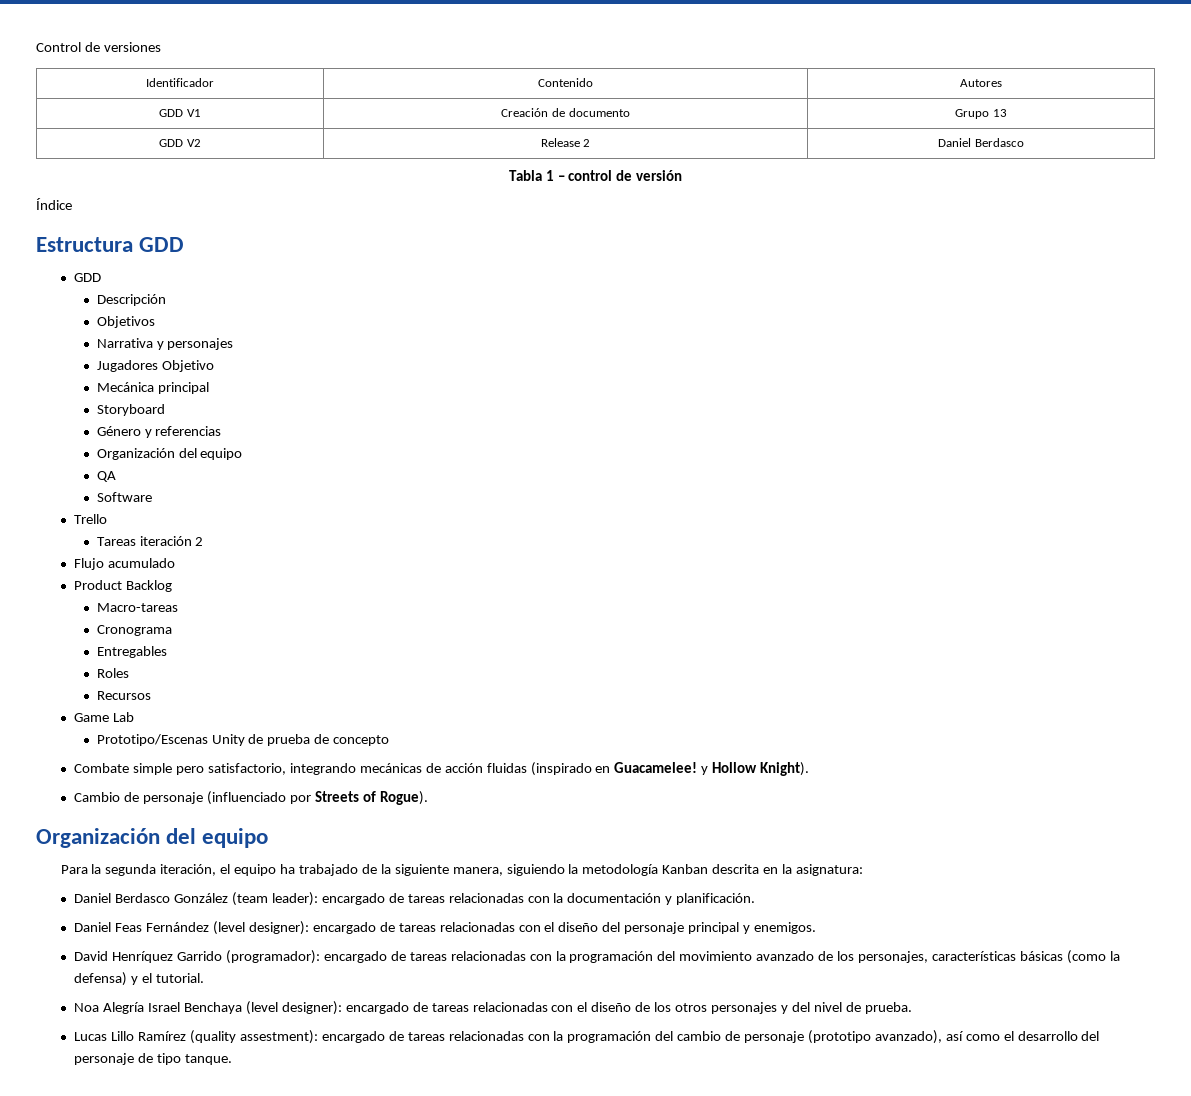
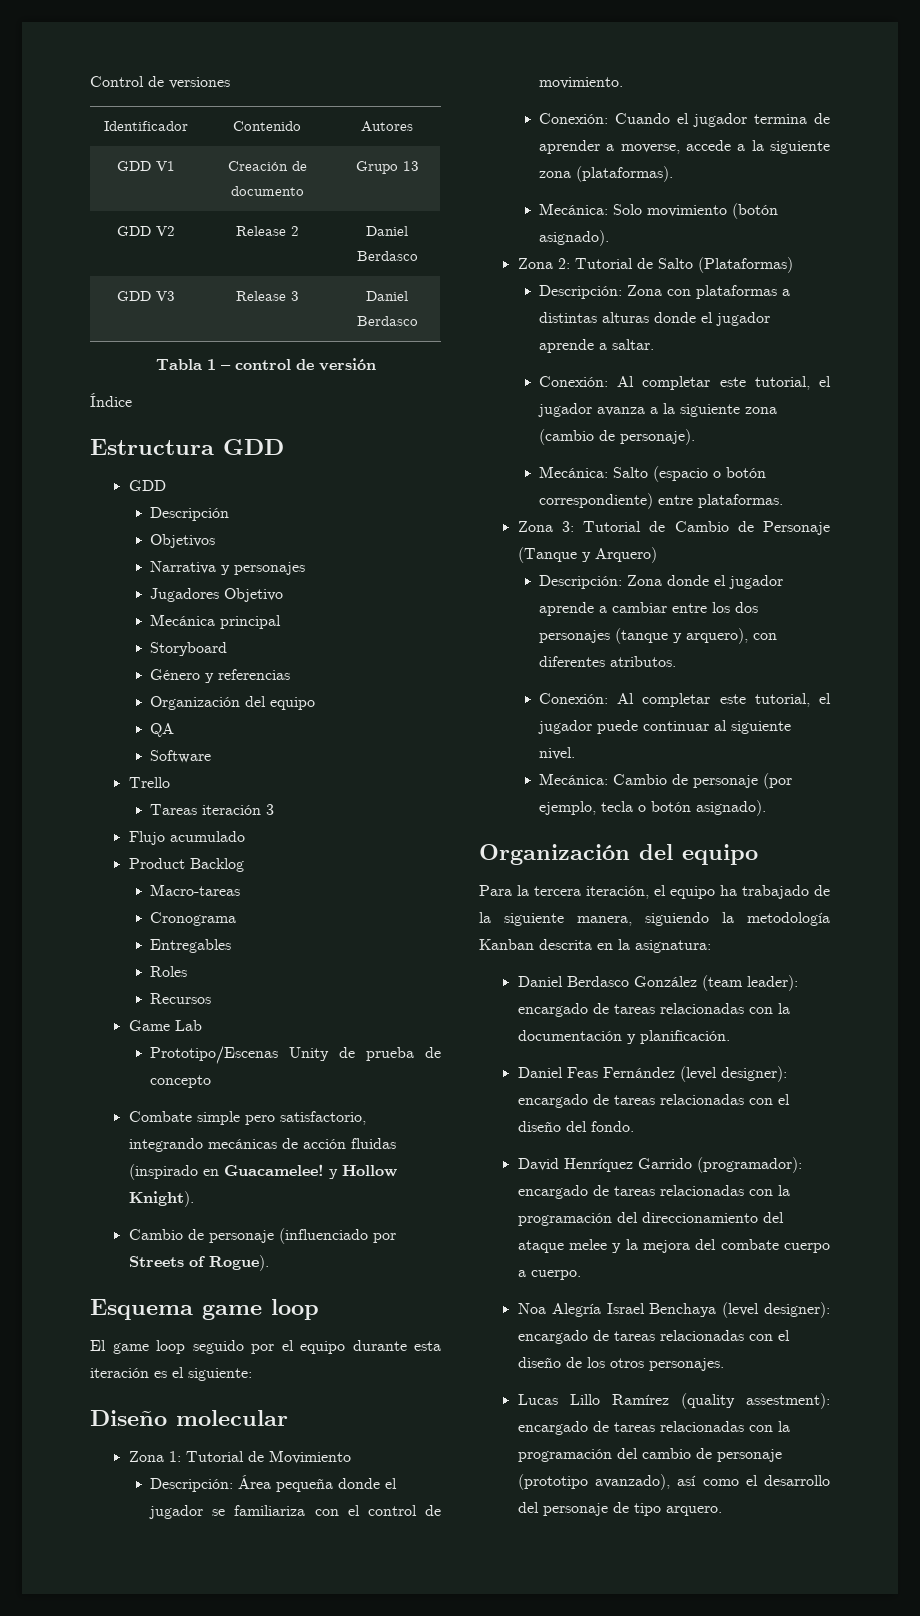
+ GDD V3 | Release 3 | Daniel Berdasco
- Tareas iteración 2
+ Tareas iteración 3
+ Esquema game loop
+ El game loop seguido por el equipo durante esta iteración es el siguiente:
+ Diseño molecular
+ Zona 1: Tutorial de Movimiento
+ Descripción: Área pequeña donde el jugador se familiariza con el control de movimiento.
+ Conexión: Cuando el jugador termina de aprender a moverse, accede a la siguiente zona (plataformas).
+ Mecánica: Solo movimiento (botón asignado).
+ Zona 2: Tutorial de Salto (Plataformas)
+ Descripción: Zona con plataformas a distintas alturas donde el jugador aprende a saltar.
+ Conexión: Al completar este tutorial, el jugador avanza a la siguiente zona (cambio de personaje).
+ Mecánica: Salto (espacio o botón correspondiente) entre plataformas.
+ Zona 3: Tutorial de Cambio de Personaje (Tanque y Arquero)
+ Descripción: Zona donde el jugador aprende a cambiar entre los dos personajes (tanque y arquero), con diferentes atributos.
+ Conexión: Al completar este tutorial, el jugador puede continuar al siguiente nivel.
+ Mecánica: Cambio de personaje (por ejemplo, tecla o botón asignado).
- Para la segunda iteración, el equipo ha trabajado de la siguiente manera, siguiendo la metodología Kanban descrita en la asignatura:
+ Para la tercera iteración, el equipo ha trabajado de la siguiente manera, siguiendo la metodología Kanban descrita en la asignatura:
- Daniel Feas Fernández (level designer): encargado de tareas relacionadas con el diseño del personaje principal y enemigos.
+ Daniel Feas Fernández (level designer): encargado de tareas relacionadas con el diseño del fondo.
- David Henríquez Garrido (programador): encargado de tareas relacionadas con la programación del movimiento avanzado de los personajes, características básicas (como la defensa) y el tutorial.
+ David Henríquez Garrido (programador): encargado de tareas relacionadas con la programación del direccionamiento del ataque melee y la mejora del combate cuerpo a cuerpo.
- Noa Alegría Israel Benchaya (level designer): encargado de tareas relacionadas con el diseño de los otros personajes y del nivel de prueba.
+ Noa Alegría Israel Benchaya (level designer): encargado de tareas relacionadas con el diseño de los otros personajes.
- Lucas Lillo Ramírez (quality assestment): encargado de tareas relacionadas con la programación del cambio de personaje (prototipo avanzado), así como el desarrollo del personaje de tipo tanque.
+ Lucas Lillo Ramírez (quality assestment): encargado de tareas relacionadas con la programación del cambio de personaje (prototipo avanzado), así como el desarrollo del personaje de tipo arquero.

